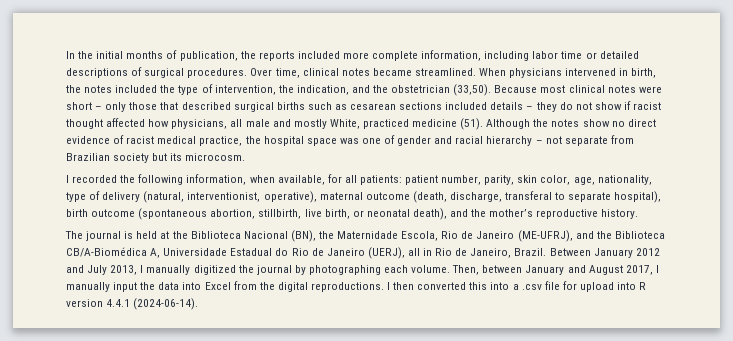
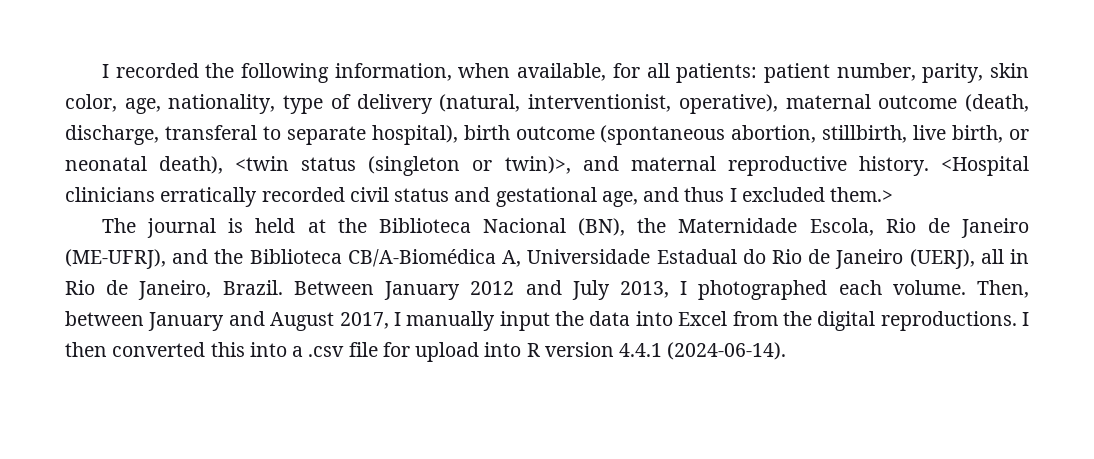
- In the initial months of publication, the reports included more complete information, including labor time or detailed descriptions of surgical procedures. Over time, clinical notes became streamlined. When physicians intervened in birth, the notes included the type of intervention, the indication, and the obstetrician (33,50). Because most clinical notes were short – only those that described surgical births such as cesarean sections included details – they do not show if racist thought affected how physicians, all male and mostly White, practiced medicine (51). Although the notes show no direct evidence of racist medical practice, the hospital space was one of gender and racial hierarchy – not separate from Brazilian society but its microcosm.
- I recorded the following information, when available, for all patients: patient number, parity, skin color, age, nationality, type of delivery (natural, interventionist, operative), maternal outcome (death, discharge, transferal to separate hospital), birth outcome (spontaneous abortion, stillbirth, live birth, or neonatal death), and the mother’s reproductive history.
+ I recorded the following information, when available, for all patients: patient number, parity, skin color, age, nationality, type of delivery (natural, interventionist, operative), maternal outcome (death, discharge, transferal to separate hospital), birth outcome (spontaneous abortion, stillbirth, live birth, or neonatal death), <twin status (singleton or twin)>, and maternal reproductive history. <Hospital clinicians erratically recorded civil status and gestational age, and thus I excluded them.>
- Between January 2012 and July 2013, I manually digitized the journal by photographing each volume.
+ Between January 2012 and July 2013, I photographed each volume.

